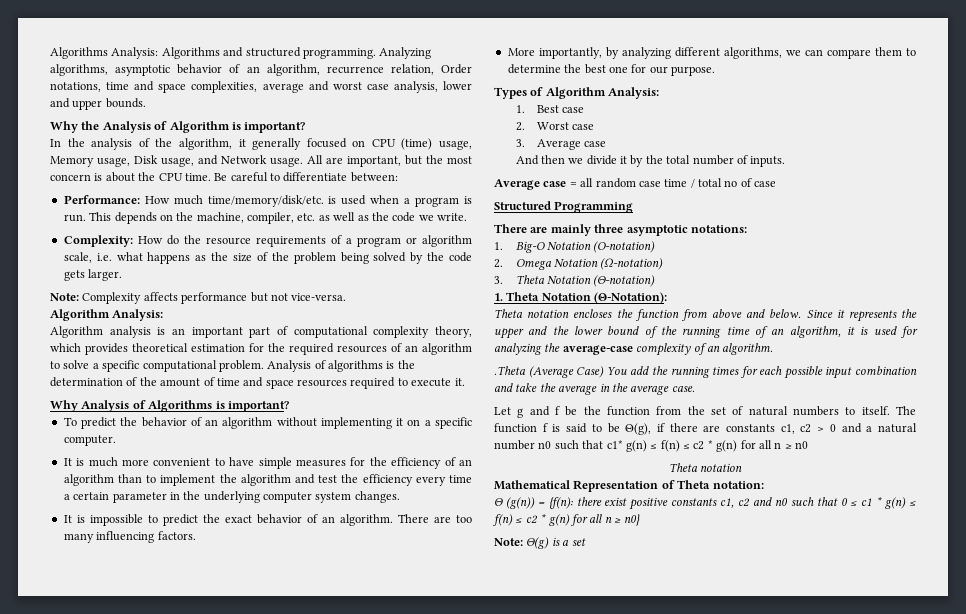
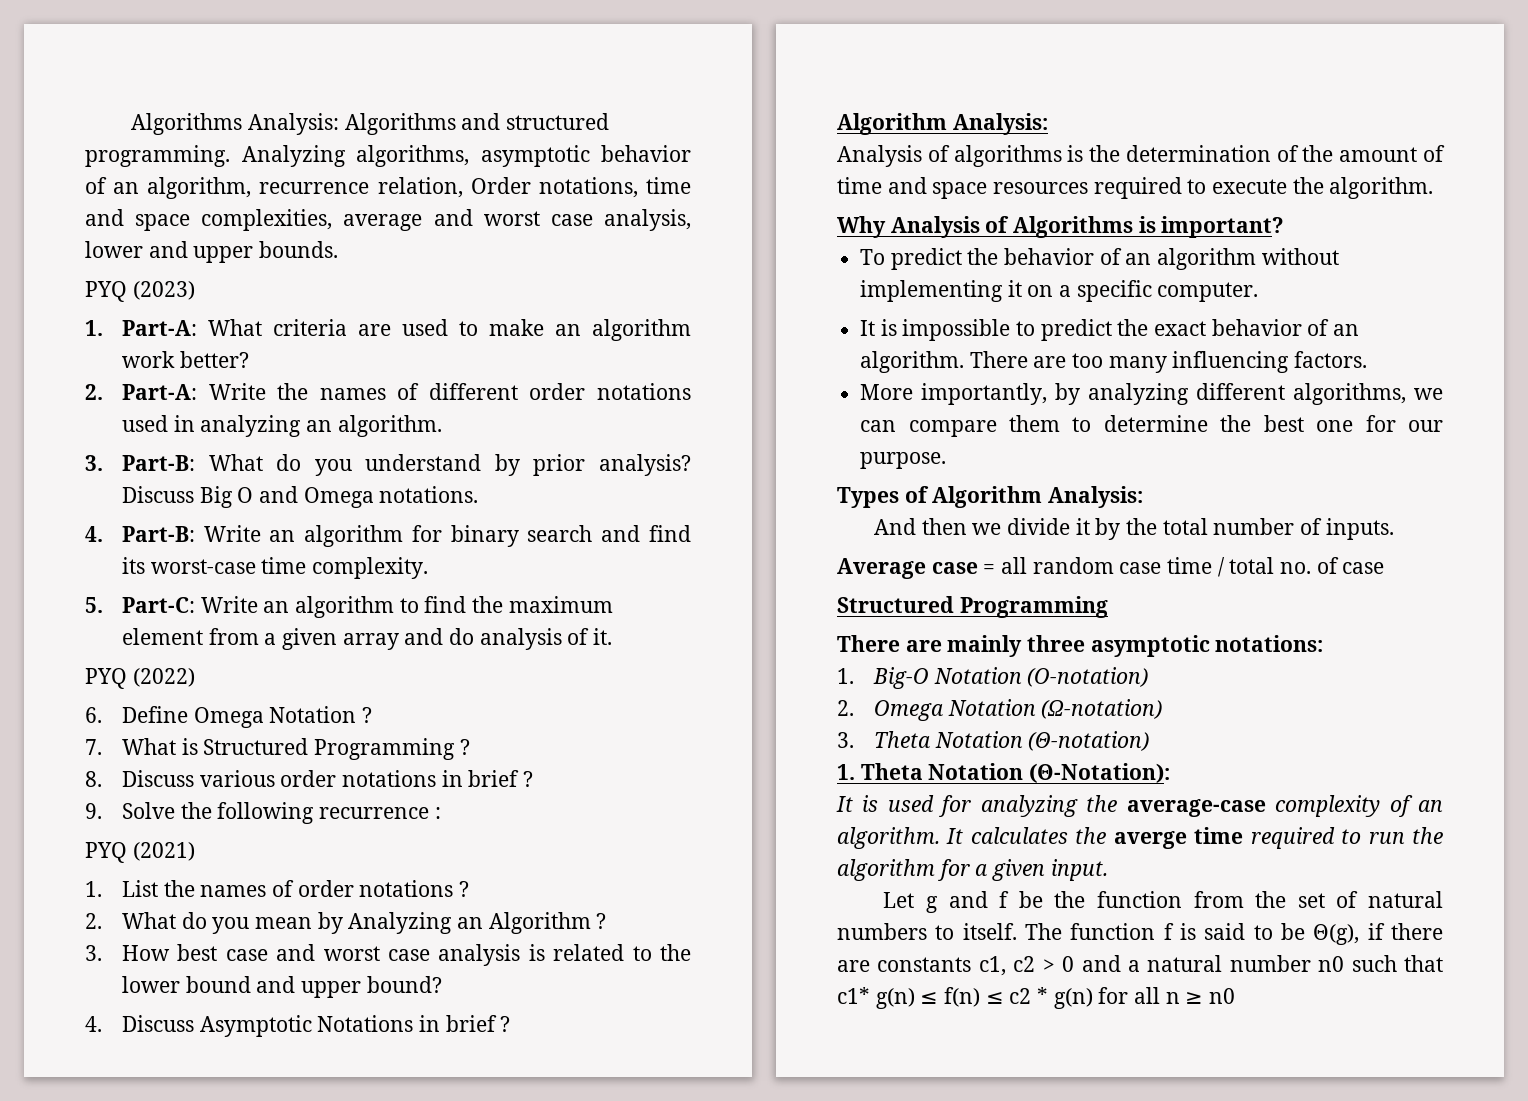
- Why the Analysis of Algorithm is important?
- In the analysis of the algorithm, it generally focused on CPU (time) usage, Memory usage, Disk usage, and Network usage. All are important, but the most concern is about the CPU time. Be careful to differentiate between:
- Performance: How much time/memory/disk/etc. is used when a program is run. This depends on the machine, compiler, etc. as well as the code we write.
- Complexity: How do the resource requirements of a program or algorithm scale, i.e. what happens as the size of the problem being solved by the code gets larger.
- Note: Complexity affects performance but not vice-versa.
+ PYQ (2023)
+ 1. Part-A: What criteria are used to make an algorithm work better?
+ 2. Part-A: Write the names of different order notations used in analyzing an algorithm.
+ 3. Part-B: What do you understand by prior analysis? Discuss Big O and Omega notations.
+ 4. Part-B: Write an algorithm for binary search and find its worst-case time complexity.
+ 5. Part-C: Write an algorithm to find the maximum element from a given array and do analysis of it.
+ PYQ (2022)
+ 6. Define Omega Notation ?
+ 7. What is Structured Programming ?
+ 8. Discuss various order notations in brief ?
+ 9. Solve the following recurrence :
+ PYQ (2021)
+ 1. List the names of order notations ?
+ 2. What do you mean by Analyzing an Algorithm ?
+ 3. How best case and worst case analysis is related to the lower bound and upper bound?
+ 4. Discuss Asymptotic Notations in brief ?
  Algorithm Analysis:
- Algorithm analysis is an important part of computational complexity theory, which provides theoretical estimation for the required resources of an algorithm to solve a specific computational problem. Analysis of algorithms is the determination of the amount of time and space resources required to execute it.
+ Analysis of algorithms is the determination of the amount of time and space resources required to execute the algorithm.
- It is much more convenient to have simple measures for the efficiency of an algorithm than to implement the algorithm and test the efficiency every time a certain parameter in the underlying computer system changes.
- 1. Best case
- 2. Worst case
- 3. Average case
- Average case = all random case time / total no of case
+ Average case = all random case time / total no. of case
- Theta notation encloses the function from above and below. Since it represents the upper and the lower bound of the running time of an algorithm, it is used for analyzing the average-case complexity of an algorithm.
- .Theta (Average Case) You add the running times for each possible input combination and take the average in the average case.
+ It is used for analyzing the average-case complexity of an algorithm. It calculates the averge time required to run the algorithm for a given input.
  The function f is said to be Θ(g), if there are constants c1, c2 > 0 and a natural number n0 such that c1* g(n) ≤ f(n) ≤ c2 * g(n) for all n ≥ n0
- Theta notation
- Mathematical Representation of Theta notation:
- Θ (g(n)) = {f(n): there exist positive constants c1, c2 and n0 such that 0 ≤ c1 * g(n) ≤ f(n) ≤ c2 * g(n) for all n ≥ n0}
- Note: Θ(g) is a set

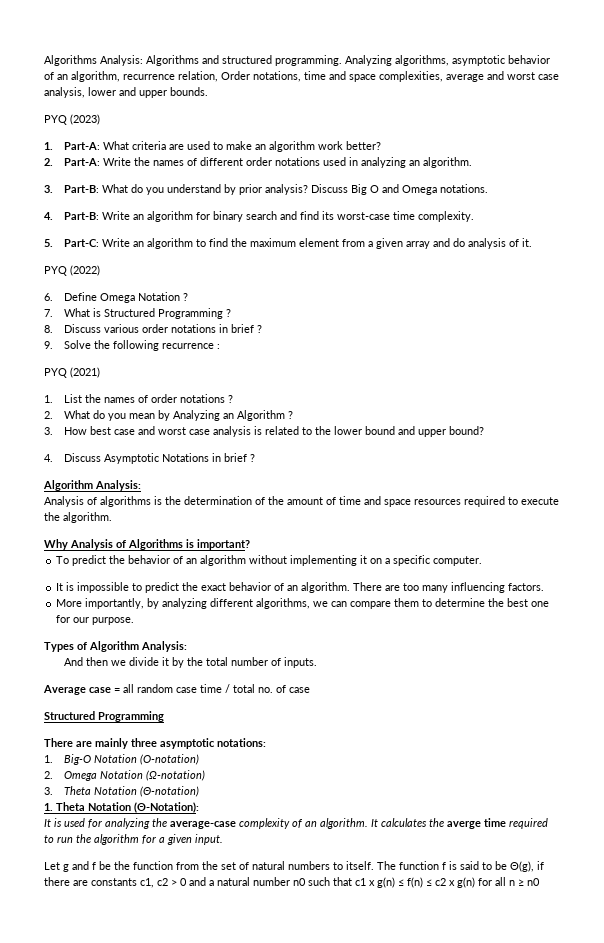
- The function f is said to be Θ(g), if there are constants c1, c2 > 0 and a natural number n0 such that c1* g(n) ≤ f(n) ≤ c2 * g(n) for all n ≥ n0
+ The function f is said to be Θ(g), if there are constants c1, c2 > 0 and a natural number n0 such that c1 x g(n) ≤ f(n) ≤ c2 x g(n) for all n ≥ n0

